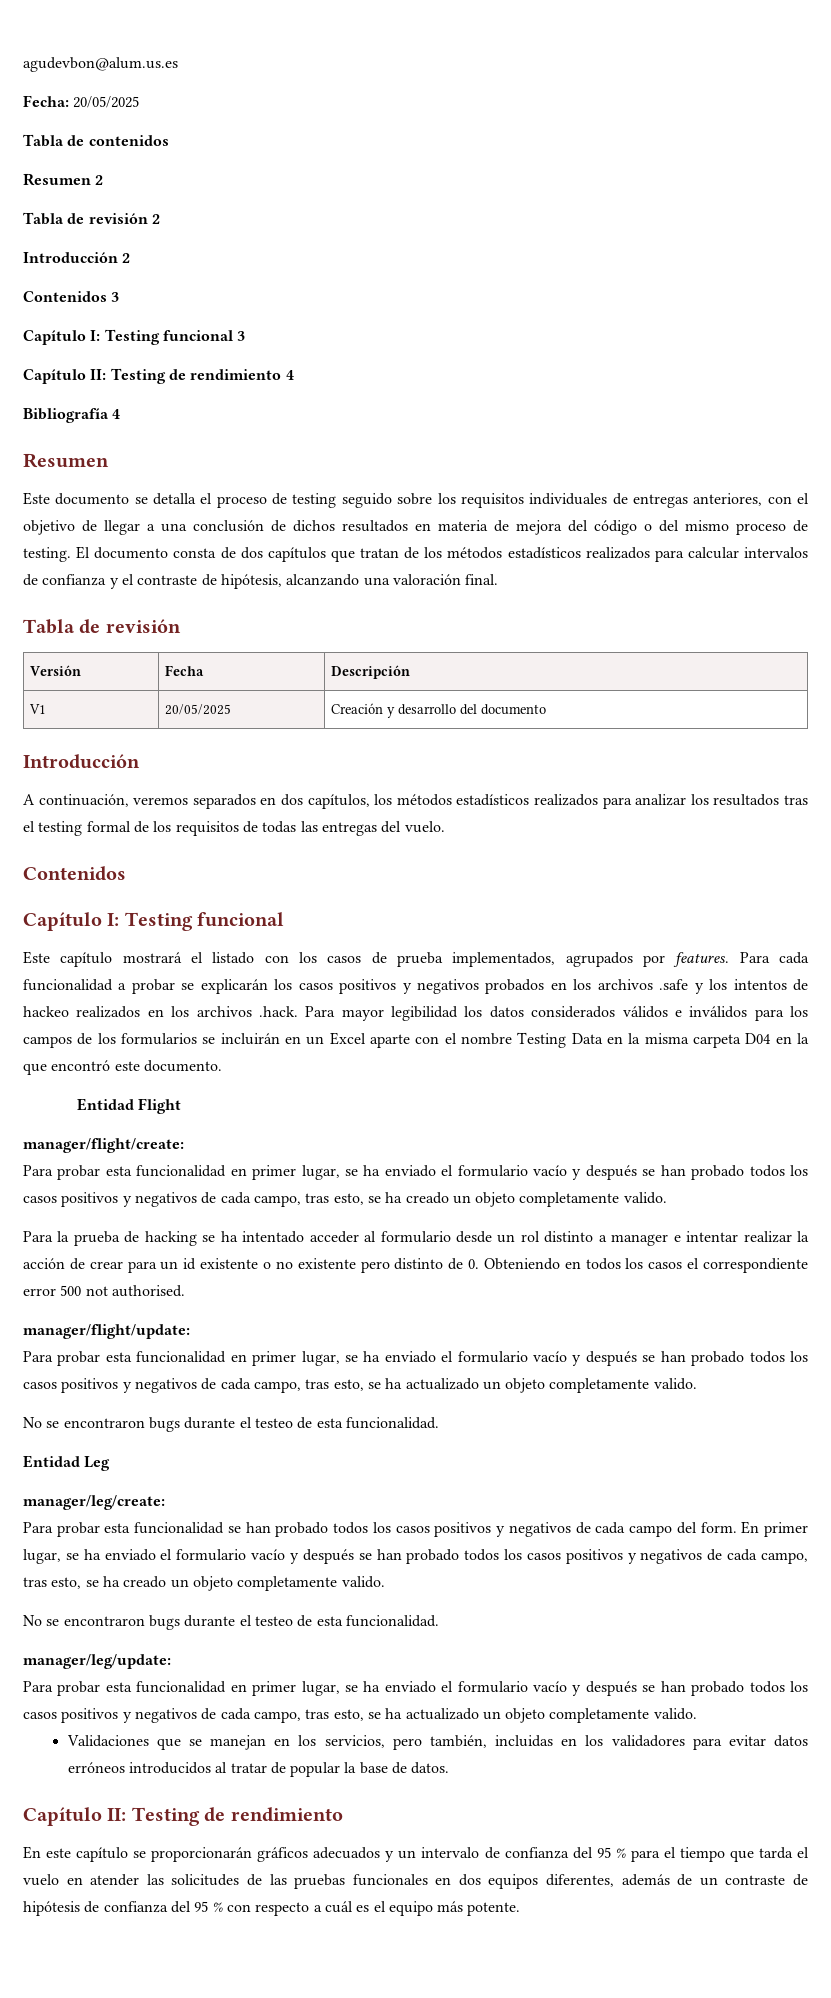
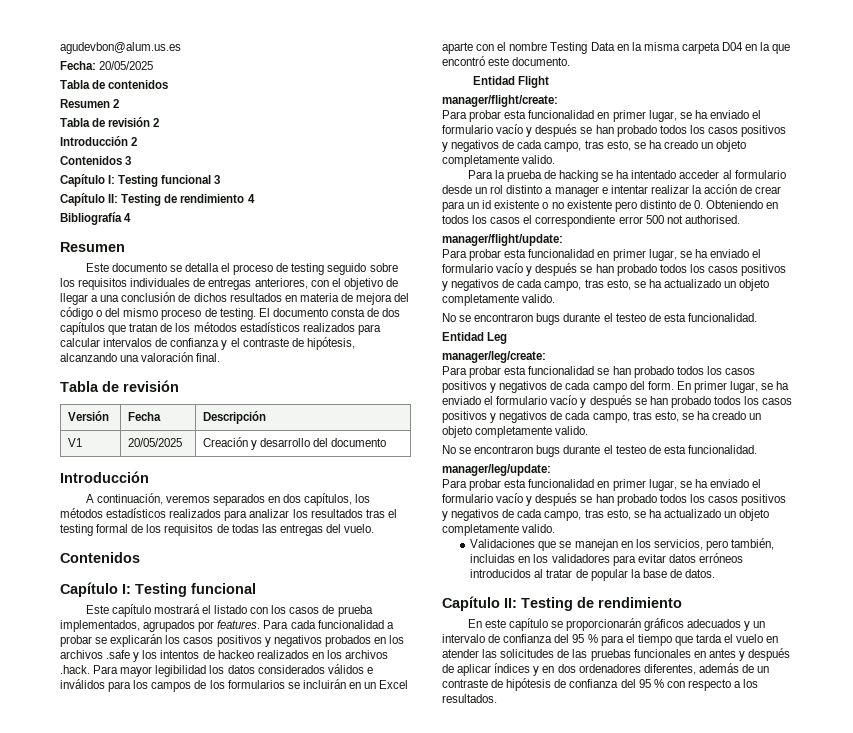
- En este capítulo se proporcionarán gráficos adecuados y un intervalo de confianza del 95 % para el tiempo que tarda el vuelo en atender las solicitudes de las pruebas funcionales en dos equipos diferentes, además de un contraste de hipótesis de confianza del 95 % con respecto a cuál es el equipo más potente.
+ En este capítulo se proporcionarán gráficos adecuados y un intervalo de confianza del 95 % para el tiempo que tarda el vuelo en atender las solicitudes de las pruebas funcionales en antes y después de aplicar índices y en dos ordenadores diferentes, además de un contraste de hipótesis de confianza del 95 % con respecto a los resultados.

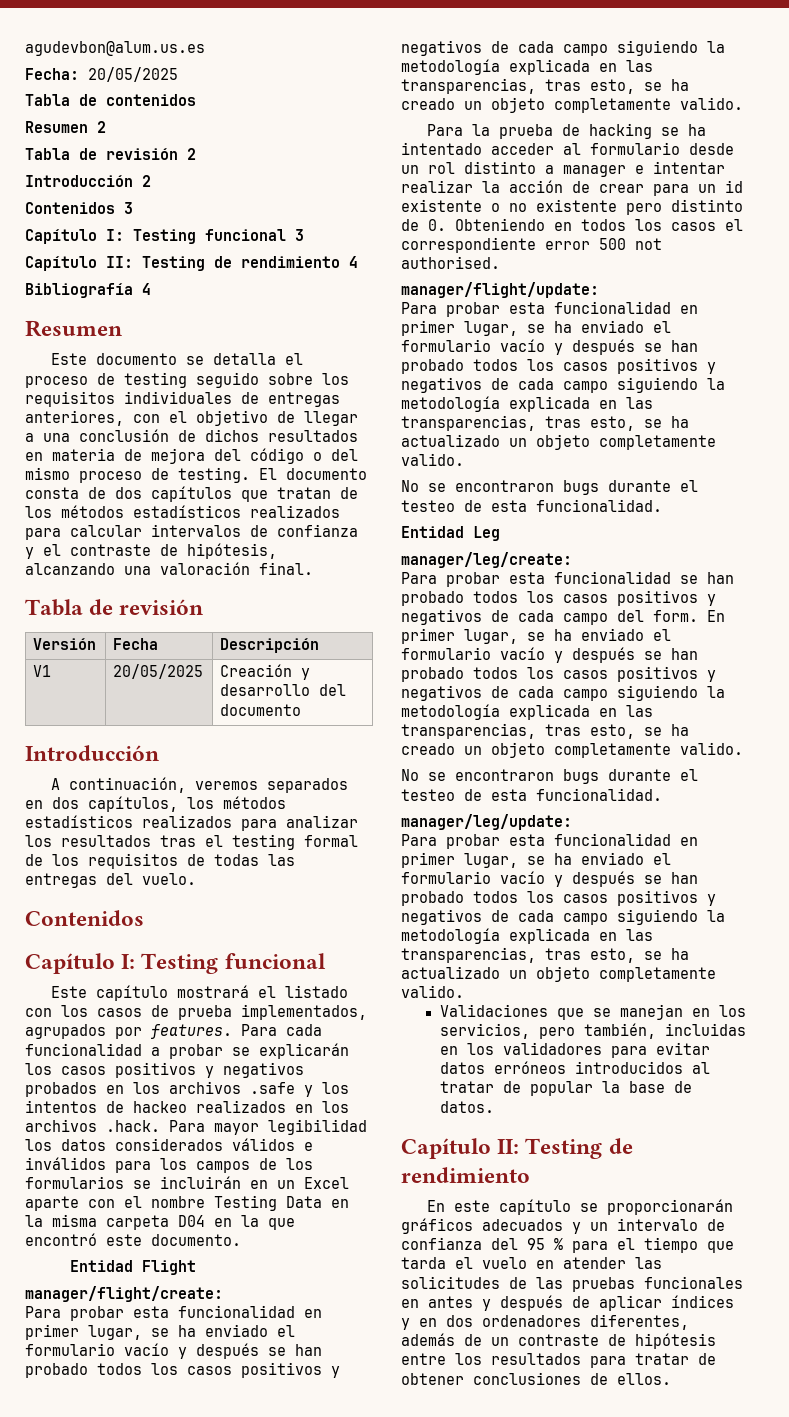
- Para probar esta funcionalidad en primer lugar, se ha enviado el formulario vacío y después se han probado todos los casos positivos y negativos de cada campo, tras esto, se ha creado un objeto completamente valido.
+ Para probar esta funcionalidad en primer lugar, se ha enviado el formulario vacío y después se han probado todos los casos positivos y negativos de cada campo siguiendo la metodología explicada en las transparencias, tras esto, se ha creado un objeto completamente valido.
  manager/flight/update:
- Para probar esta funcionalidad en primer lugar, se ha enviado el formulario vacío y después se han probado todos los casos positivos y negativos de cada campo, tras esto, se ha actualizado un objeto completamente valido.
+ Para probar esta funcionalidad en primer lugar, se ha enviado el formulario vacío y después se han probado todos los casos positivos y negativos de cada campo siguiendo la metodología explicada en las transparencias, tras esto, se ha actualizado un objeto completamente valido.
- En primer lugar, se ha enviado el formulario vacío y después se han probado todos los casos positivos y negativos de cada campo, tras esto, se ha creado un objeto completamente valido.
+ En primer lugar, se ha enviado el formulario vacío y después se han probado todos los casos positivos y negativos de cada campo siguiendo la metodología explicada en las transparencias, tras esto, se ha creado un objeto completamente valido.
  manager/leg/update:
- Para probar esta funcionalidad en primer lugar, se ha enviado el formulario vacío y después se han probado todos los casos positivos y negativos de cada campo, tras esto, se ha actualizado un objeto completamente valido.
+ Para probar esta funcionalidad en primer lugar, se ha enviado el formulario vacío y después se han probado todos los casos positivos y negativos de cada campo siguiendo la metodología explicada en las transparencias, tras esto, se ha actualizado un objeto completamente valido.
- En este capítulo se proporcionarán gráficos adecuados y un intervalo de confianza del 95 % para el tiempo que tarda el vuelo en atender las solicitudes de las pruebas funcionales en antes y después de aplicar índices y en dos ordenadores diferentes, además de un contraste de hipótesis de confianza del 95 % con respecto a los resultados.
+ En este capítulo se proporcionarán gráficos adecuados y un intervalo de confianza del 95 % para el tiempo que tarda el vuelo en atender las solicitudes de las pruebas funcionales en antes y después de aplicar índices y en dos ordenadores diferentes, además de un contraste de hipótesis entre los resultados para tratar de obtener conclusiones de ellos.

